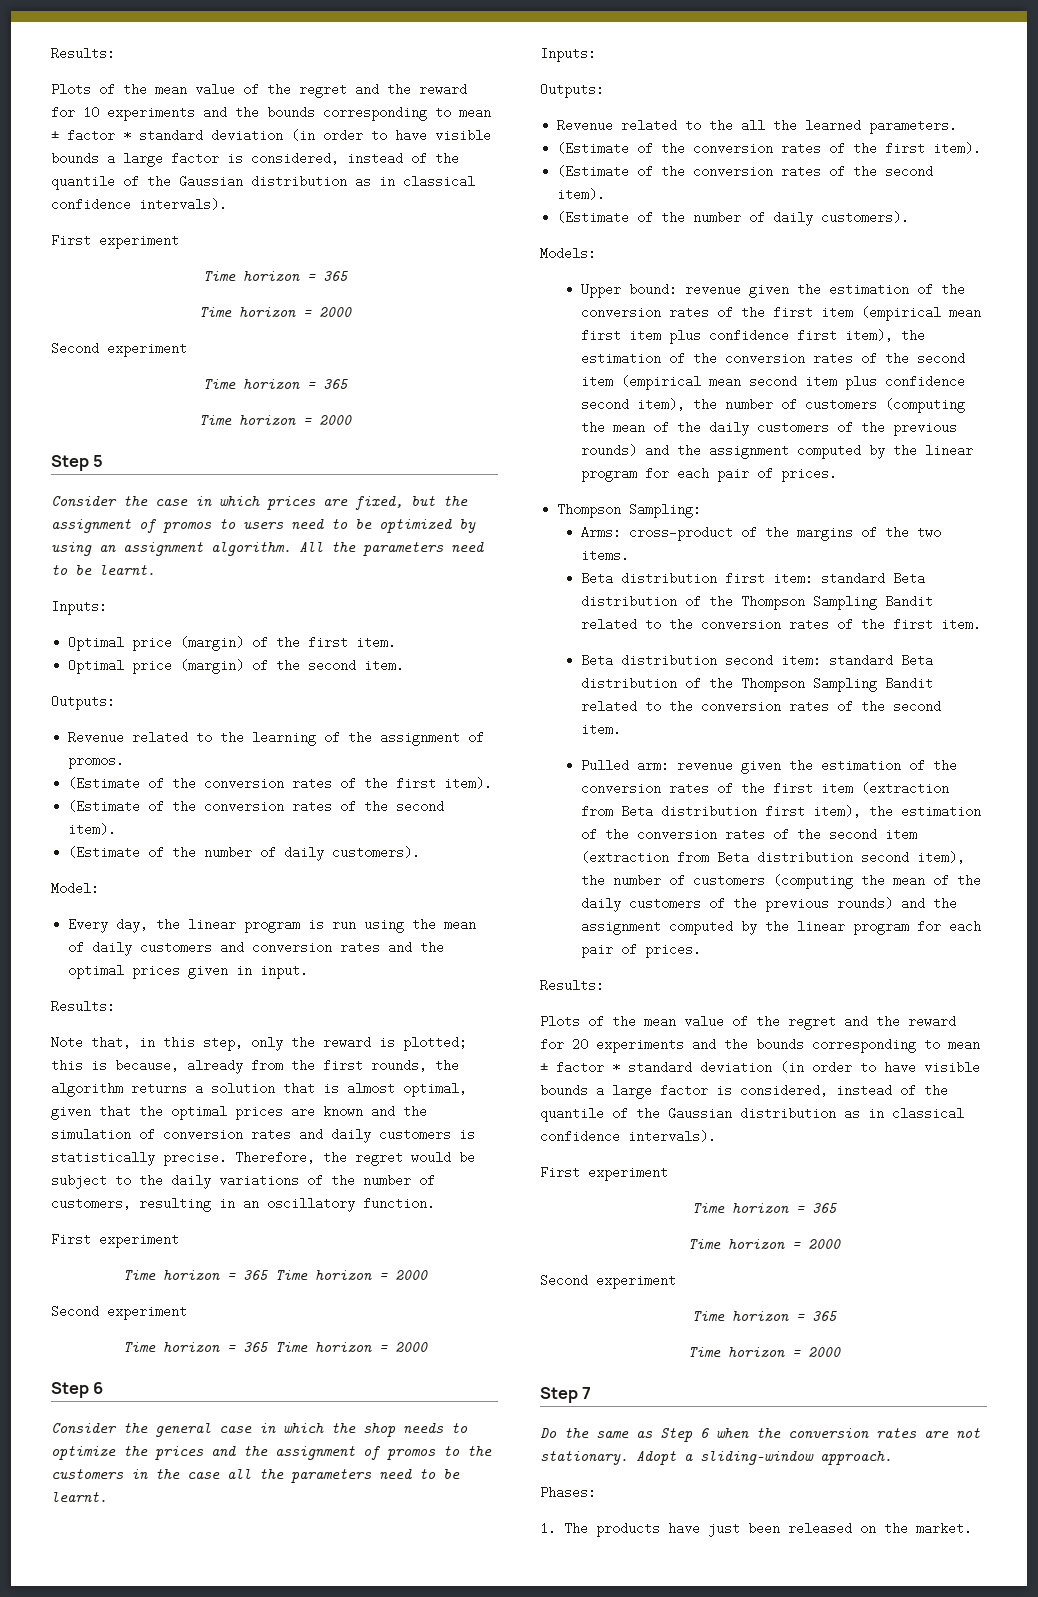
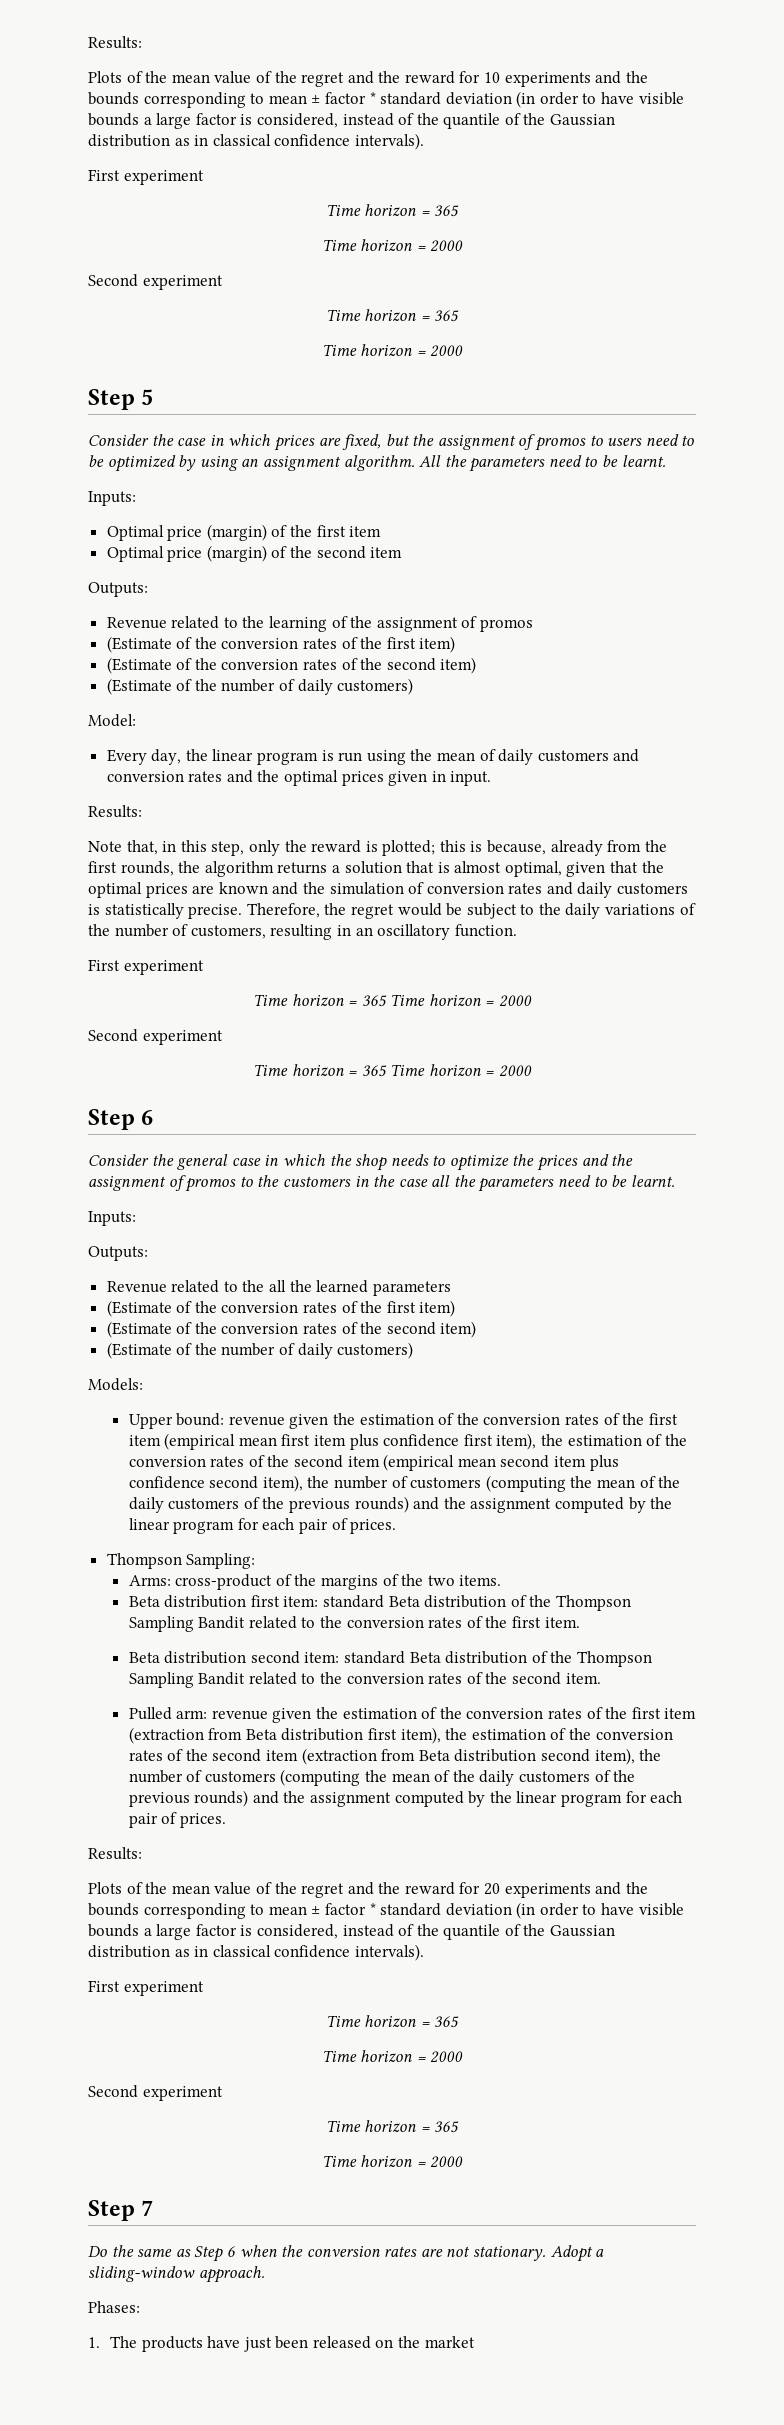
- Optimal price (margin) of the first item.
+ Optimal price (margin) of the first item
- Optimal price (margin) of the second item.
+ Optimal price (margin) of the second item
- Revenue related to the learning of the assignment of promos.
- (Estimate of the conversion rates of the first item).
- (Estimate of the conversion rates of the second item).
- (Estimate of the number of daily customers).
+ Revenue related to the learning of the assignment of promos
+ (Estimate of the conversion rates of the first item)
+ (Estimate of the conversion rates of the second item)
+ (Estimate of the number of daily customers)
- Revenue related to the all the learned parameters.
- (Estimate of the conversion rates of the first item).
- (Estimate of the conversion rates of the second item).
- (Estimate of the number of daily customers).
+ Revenue related to the all the learned parameters
+ (Estimate of the conversion rates of the first item)
+ (Estimate of the conversion rates of the second item)
+ (Estimate of the number of daily customers)
- 1. The products have just been released on the market.
+ 1. The products have just been released on the market

